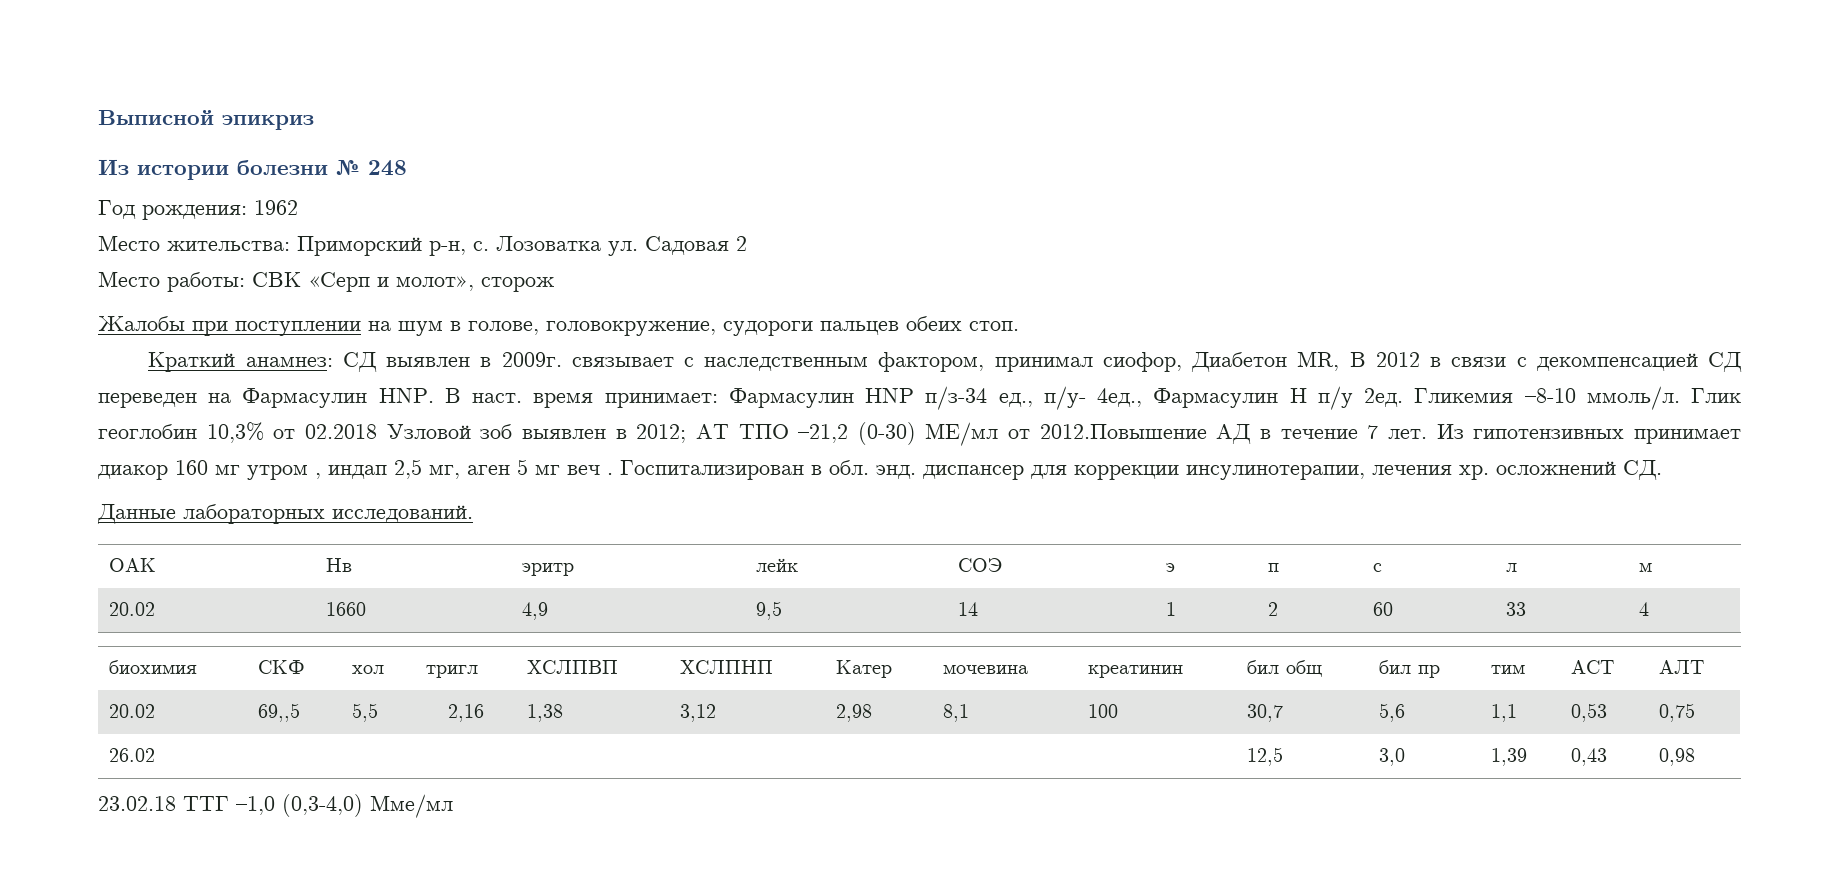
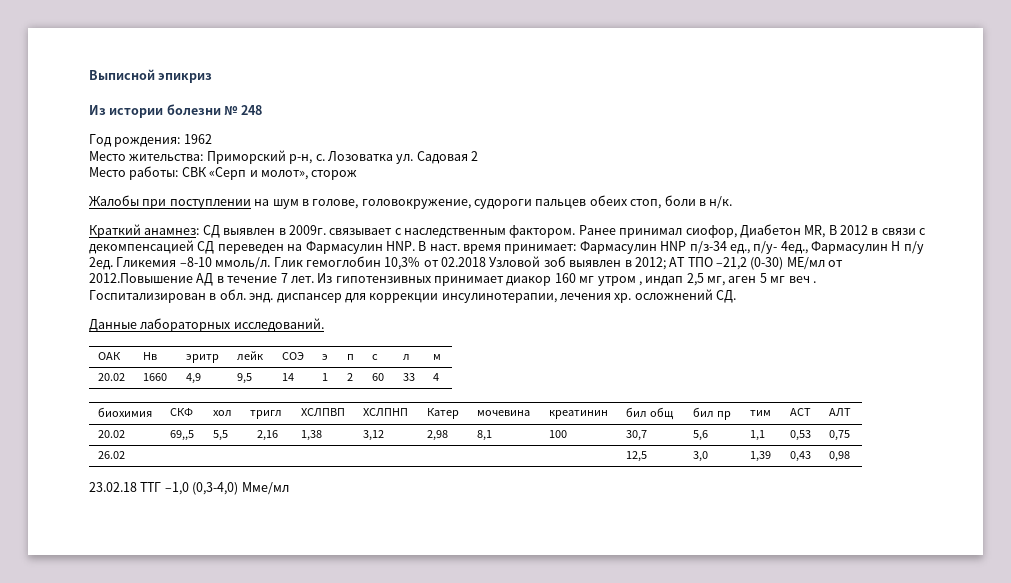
- Жалобы при поступлении на шум в голове, головокружение, судороги пальцев обеих стоп.
+ Жалобы при поступлении на шум в голове, головокружение, судороги пальцев обеих стоп, боли в н/к.
- Краткий анамнез: СД выявлен в 2009г. связывает с наследственным фактором, принимал сиофор, Диабетон MR, В 2012 в связи с декомпенсацией СД переведен на Фармасулин НNP. В наст. время принимает: Фармасулин НNP п/з-34 ед., п/у- 4ед., Фармасулин Н п/у 2ед.
+ Краткий анамнез: СД выявлен в 2009г. связывает с наследственным фактором. Ранее принимал сиофор, Диабетон MR, В 2012 в связи с декомпенсацией СД переведен на Фармасулин НNP. В наст. время принимает: Фармасулин НNP п/з-34 ед., п/у- 4ед., Фармасулин Н п/у 2ед.
- Глик геоглобин 10,3% от 02.2018 Узловой зоб выявлен в 2012; АТ ТПО –21,2 (0-30) МЕ/мл от 2012.Повышение АД в течение 7 лет.
+ Глик гемоглобин 10,3% от 02.2018 Узловой зоб выявлен в 2012; АТ ТПО –21,2 (0-30) МЕ/мл от 2012.Повышение АД в течение 7 лет.

